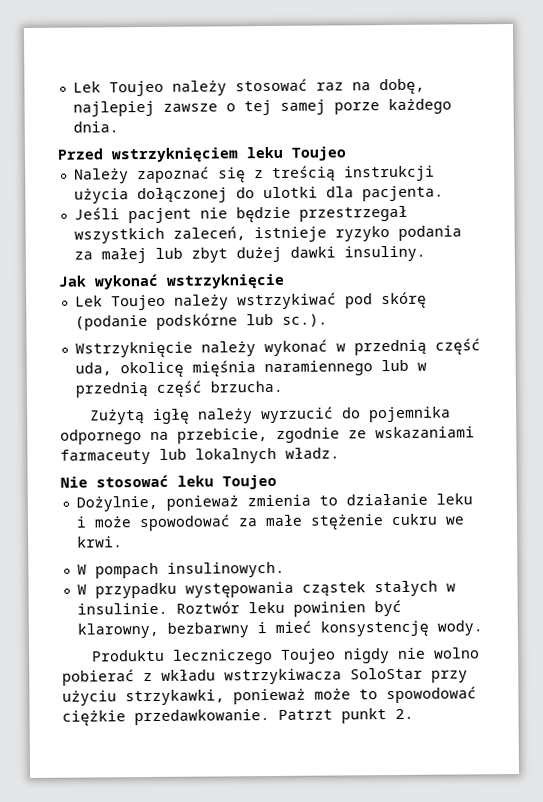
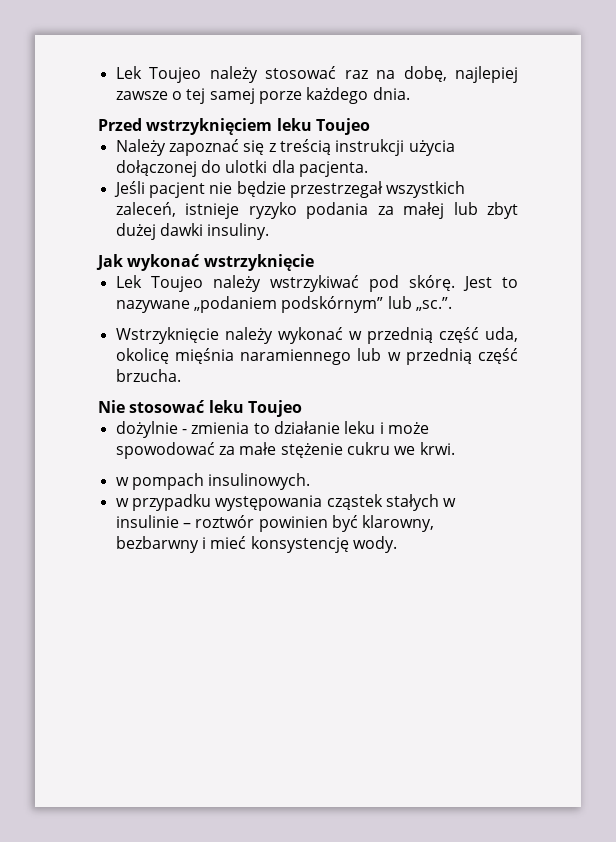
- Lek Toujeo należy wstrzykiwać pod skórę (podanie podskórne lub sc.).
+ Lek Toujeo należy wstrzykiwać pod skórę. Jest to nazywane „podaniem podskórnym” lub „sc.”.
- Zużytą igłę należy wyrzucić do pojemnika odpornego na przebicie, zgodnie ze wskazaniami farmaceuty lub lokalnych władz.
- Dożylnie, ponieważ zmienia to działanie leku i może spowodować za małe stężenie cukru we krwi.
+ dożylnie - zmienia to działanie leku i może spowodować za małe stężenie cukru we krwi.
- W pompach insulinowych.
+ w pompach insulinowych.
- W przypadku występowania cząstek stałych w insulinie. Roztwór leku powinien być klarowny, bezbarwny i mieć konsystencję wody.
+ w przypadku występowania cząstek stałych w insulinie – roztwór powinien być klarowny, bezbarwny i mieć konsystencję wody.
- Produktu leczniczego Toujeo nigdy nie wolno pobierać z wkładu wstrzykiwacza SoloStar przy użyciu strzykawki, ponieważ może to spowodować ciężkie przedawkowanie. Patrzt punkt 2.

